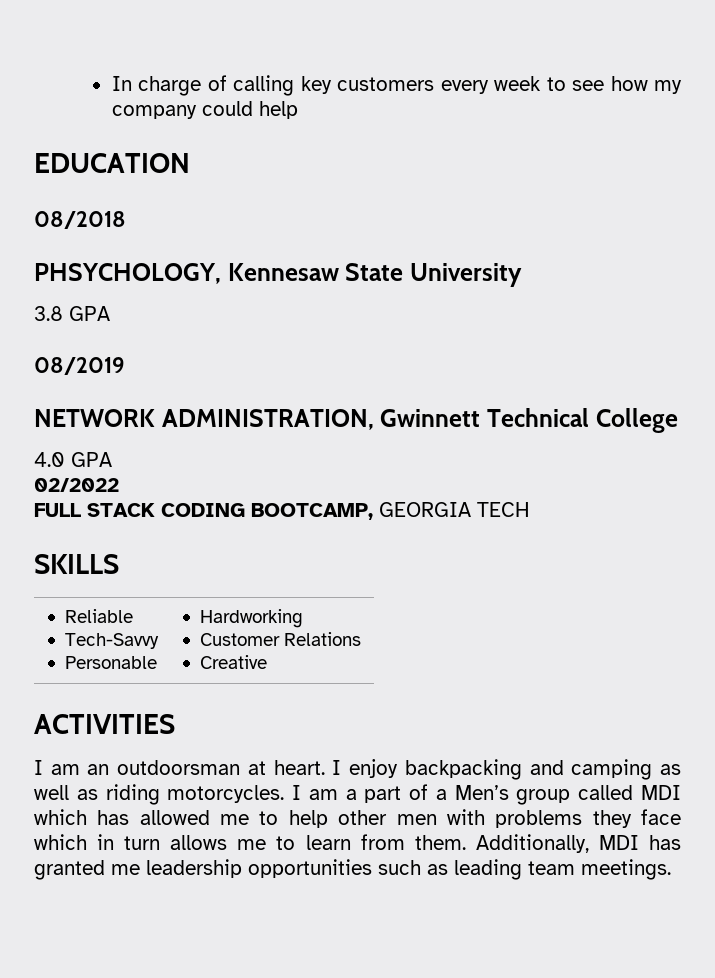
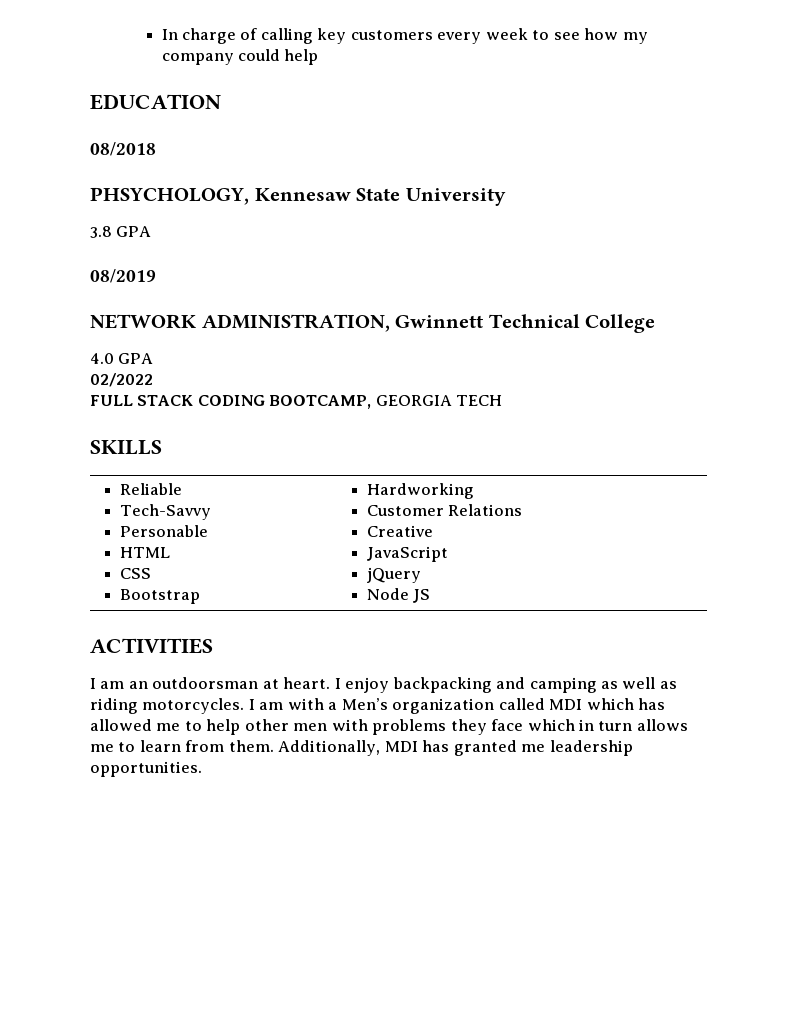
  Reliable
  Tech-Savvy
- Personable | Hardworking
+ Personable
+ HTML
+ CSS
+ Bootstrap | Hardworking
  Customer Relations
  Creative
+ JavaScript
+ jQuery
+ Node JS
- I am a part of a Men’s group called MDI which has allowed me to help other men with problems they face which in turn allows me to learn from them.
+ I am with a Men’s organization called MDI which has allowed me to help other men with problems they face which in turn allows me to learn from them.
- Additionally, MDI has granted me leadership opportunities such as leading team meetings.
+ Additionally, MDI has granted me leadership opportunities.

